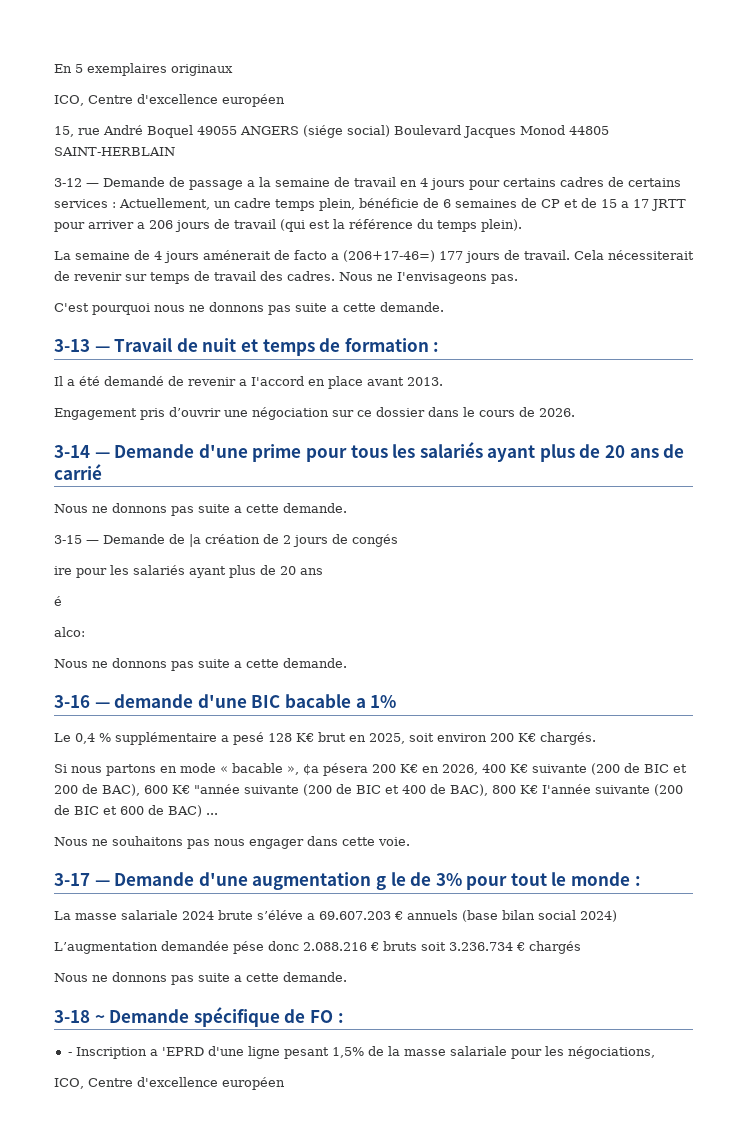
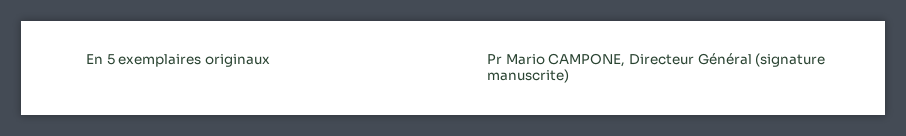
  En 5 exemplaires originaux
- ICO, Centre d'excellence européen
- 15, rue André Boquel 49055 ANGERS (siége social) Boulevard Jacques Monod 44805 SAINT-HERBLAIN
- 3-12 — Demande de passage a la semaine de travail en 4 jours pour certains cadres de certains services : Actuellement, un cadre temps plein, bénéficie de 6 semaines de CP et de 15 a 17 JRTT pour arriver a 206 jours de travail (qui est la référence du temps plein).
- La semaine de 4 jours aménerait de facto a (206+17-46=) 177 jours de travail. Cela nécessiterait de revenir sur temps de travail des cadres. Nous ne I'envisageons pas.
- C'est pourquoi nous ne donnons pas suite a cette demande.
- 3-13 — Travail de nuit et temps de formation :
- Il a été demandé de revenir a I'accord en place avant 2013.
- Engagement pris d’ouvrir une négociation sur ce dossier dans le cours de 2026.
- 3-14 — Demande d'une prime pour tous les salariés ayant plus de 20 ans de carrié
- Nous ne donnons pas suite a cette demande.
- 3-15 — Demande de |a création de 2 jours de congés
- ire pour les salariés ayant plus de 20 ans
- é
- alco:
- Nous ne donnons pas suite a cette demande.
- 3-16 — demande d'une BIC bacable a 1%
- Le 0,4 % supplémentaire a pesé 128 K€ brut en 2025, soit environ 200 K€ chargés.
- Si nous partons en mode « bacable », ¢a pésera 200 K€ en 2026, 400 K€ suivante (200 de BIC et 200 de BAC), 600 K€ "année suivante (200 de BIC et 400 de BAC), 800 K€ I'année suivante (200 de BIC et 600 de BAC) ...
- Nous ne souhaitons pas nous engager dans cette voie.
- 3-17 — Demande d'une augmentation g le de 3% pour tout le monde :
- La masse salariale 2024 brute s’éléve a 69.607.203 € annuels (base bilan social 2024)
- L’augmentation demandée pése donc 2.088.216 € bruts soit 3.236.734 € chargés
- Nous ne donnons pas suite a cette demande.
- 3-18 ~ Demande spécifique de FO :
- - Inscription a 'EPRD d'une ligne pesant 1,5% de la masse salariale pour les négociations,
- ICO, Centre d'excellence européen
+ Pr Mario CAMPONE, Directeur Général (signature manuscrite)

